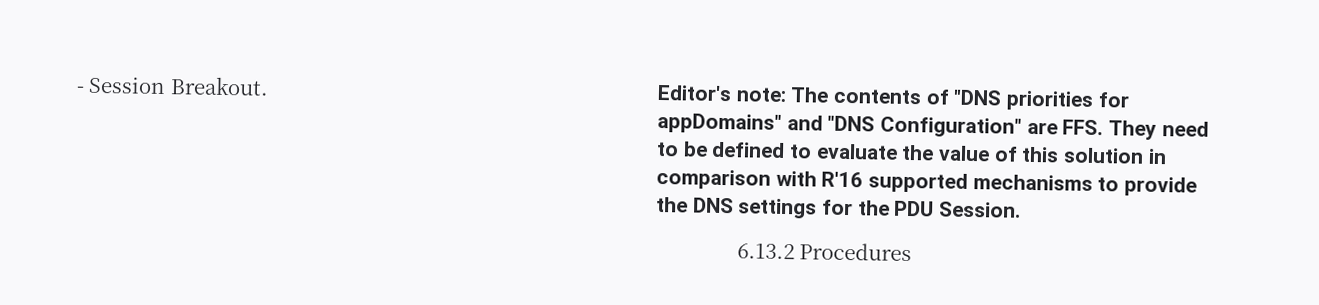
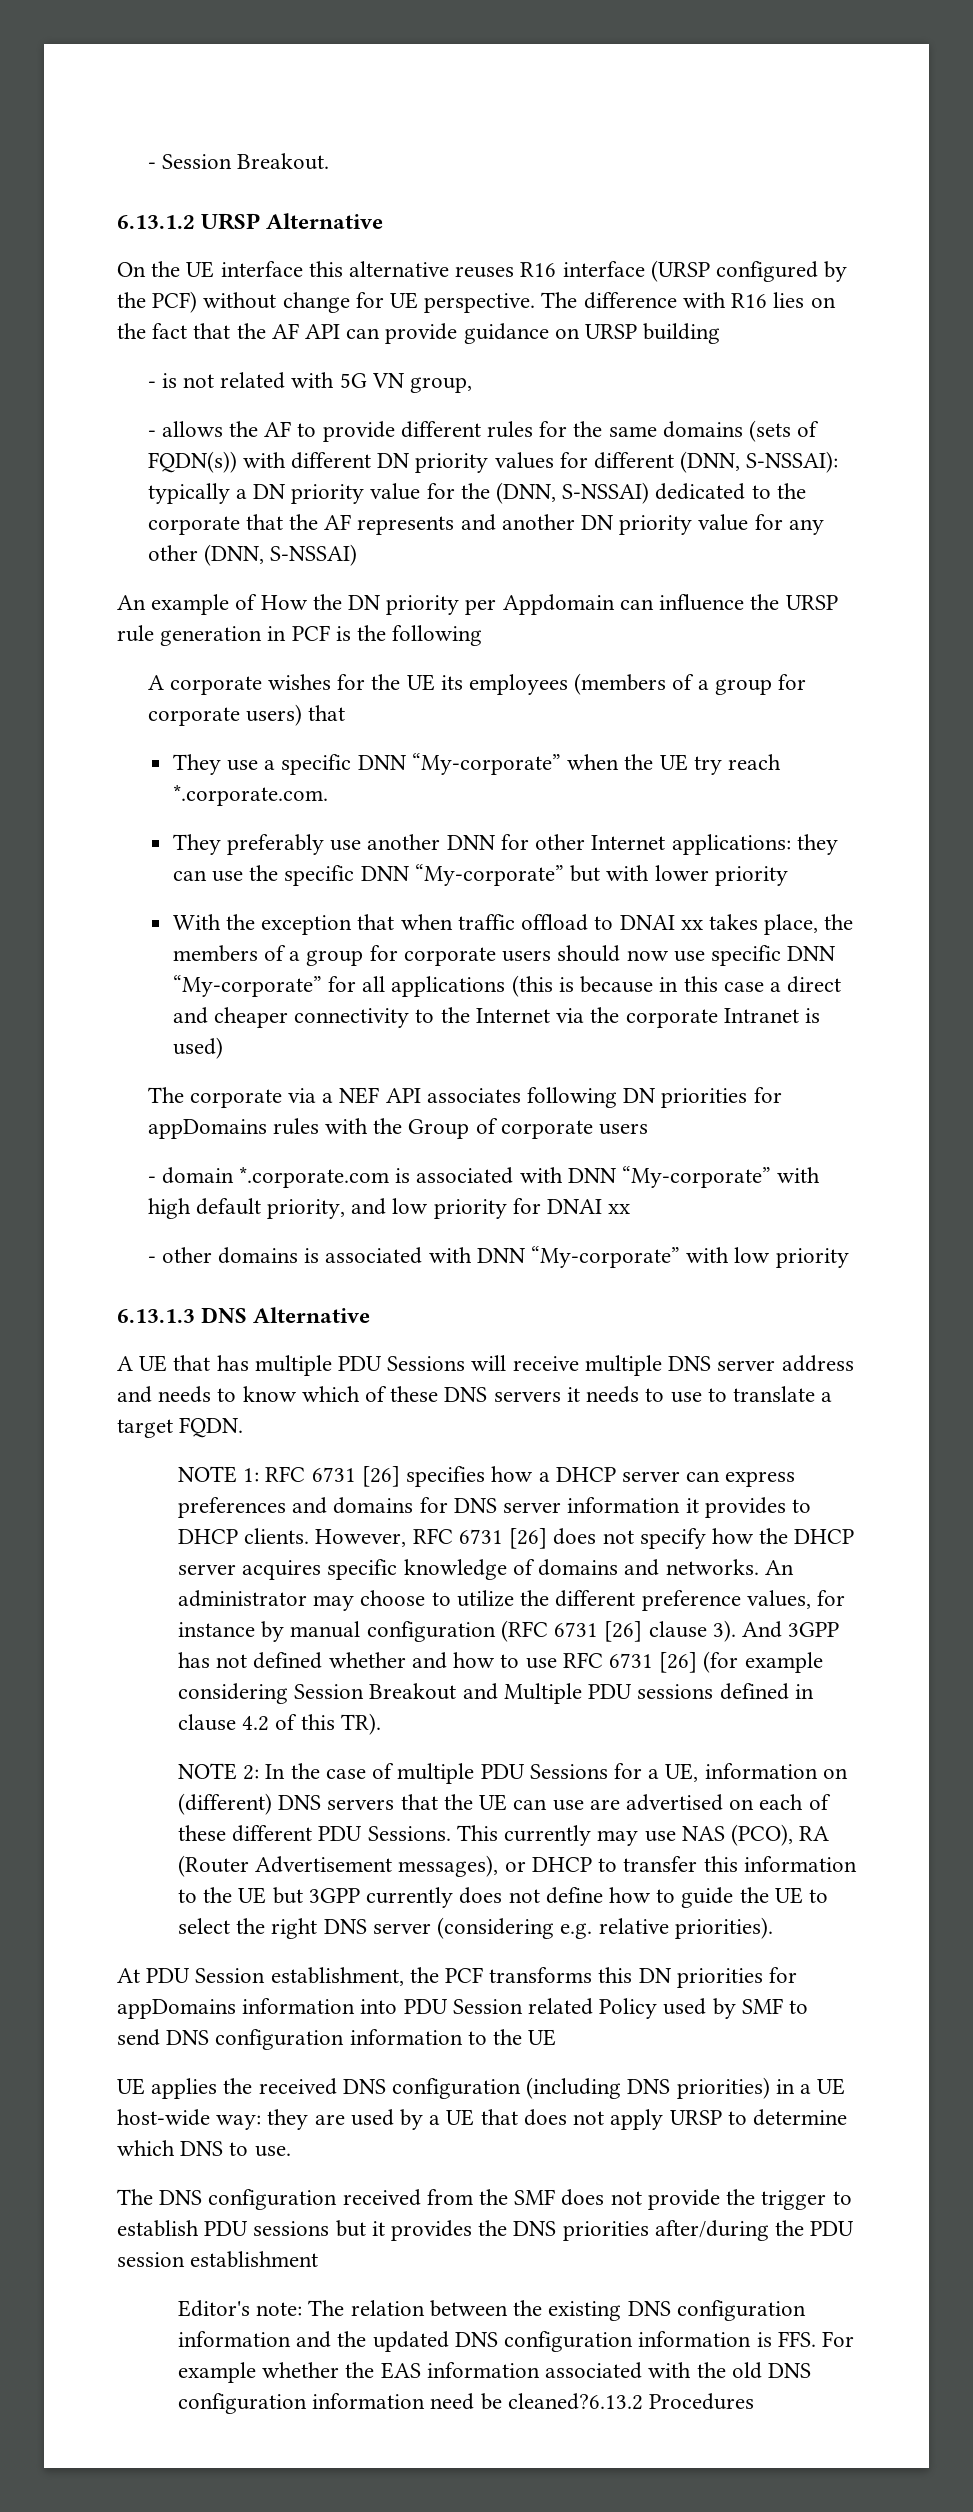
- Editor's note: The contents of "DNS priorities for appDomains" and "DNS Configuration" are FFS. They need to be defined to evaluate the value of this solution in comparison with R'16 supported mechanisms to provide the DNS settings for the PDU Session.
- 6.13.2 Procedures
+ 6.13.1.2 URSP Alternative
+ On the UE interface this alternative reuses R16 interface (URSP configured by the PCF) without change for UE perspective. The difference with R16 lies on the fact that the AF API can provide guidance on URSP building
+ - is not related with 5G VN group,
+ - allows the AF to provide different rules for the same domains (sets of FQDN(s)) with different DN priority values for different (DNN, S-NSSAI): typically a DN priority value for the (DNN, S-NSSAI) dedicated to the corporate that the AF represents and another DN priority value for any other (DNN, S-NSSAI)
+ An example of How the DN priority per Appdomain can influence the URSP rule generation in PCF is the following
+ A corporate wishes for the UE its employees (members of a group for corporate users) that
+ They use a specific DNN “My-corporate” when the UE try reach *.corporate.com.
+ They preferably use another DNN for other Internet applications: they can use the specific DNN “My-corporate” but with lower priority
+ With the exception that when traffic offload to DNAI xx takes place, the members of a group for corporate users should now use specific DNN “My-corporate” for all applications (this is because in this case a direct and cheaper connectivity to the Internet via the corporate Intranet is used)
+ The corporate via a NEF API associates following DN priorities for appDomains rules with the Group of corporate users
+ - domain *.corporate.com is associated with DNN “My-corporate” with high default priority, and low priority for DNAI xx
+ - other domains is associated with DNN “My-corporate” with low priority
+ 6.13.1.3 DNS Alternative
+ A UE that has multiple PDU Sessions will receive multiple DNS server address and needs to know which of these DNS servers it needs to use to translate a target FQDN.
+ NOTE 1: RFC 6731 [26] specifies how a DHCP server can express preferences and domains for DNS server information it provides to DHCP clients. However, RFC 6731 [26] does not specify how the DHCP server acquires specific knowledge of domains and networks. An administrator may choose to utilize the different preference values, for instance by manual configuration (RFC 6731 [26] clause 3). And 3GPP has not defined whether and how to use RFC 6731 [26] (for example considering Session Breakout and Multiple PDU sessions defined in clause 4.2 of this TR).
+ NOTE 2: In the case of multiple PDU Sessions for a UE, information on (different) DNS servers that the UE can use are advertised on each of these different PDU Sessions. This currently may use NAS (PCO), RA (Router Advertisement messages), or DHCP to transfer this information to the UE but 3GPP currently does not define how to guide the UE to select the right DNS server (considering e.g. relative priorities).
+ At PDU Session establishment, the PCF transforms this DN priorities for appDomains information into PDU Session related Policy used by SMF to send DNS configuration information to the UE
+ UE applies the received DNS configuration (including DNS priorities) in a UE host-wide way: they are used by a UE that does not apply URSP to determine which DNS to use.
+ The DNS configuration received from the SMF does not provide the trigger to establish PDU sessions but it provides the DNS priorities after/during the PDU session establishment
+ Editor's note: The relation between the existing DNS configuration information and the updated DNS configuration information is FFS. For example whether the EAS information associated with the old DNS configuration information need be cleaned?6.13.2 Procedures

